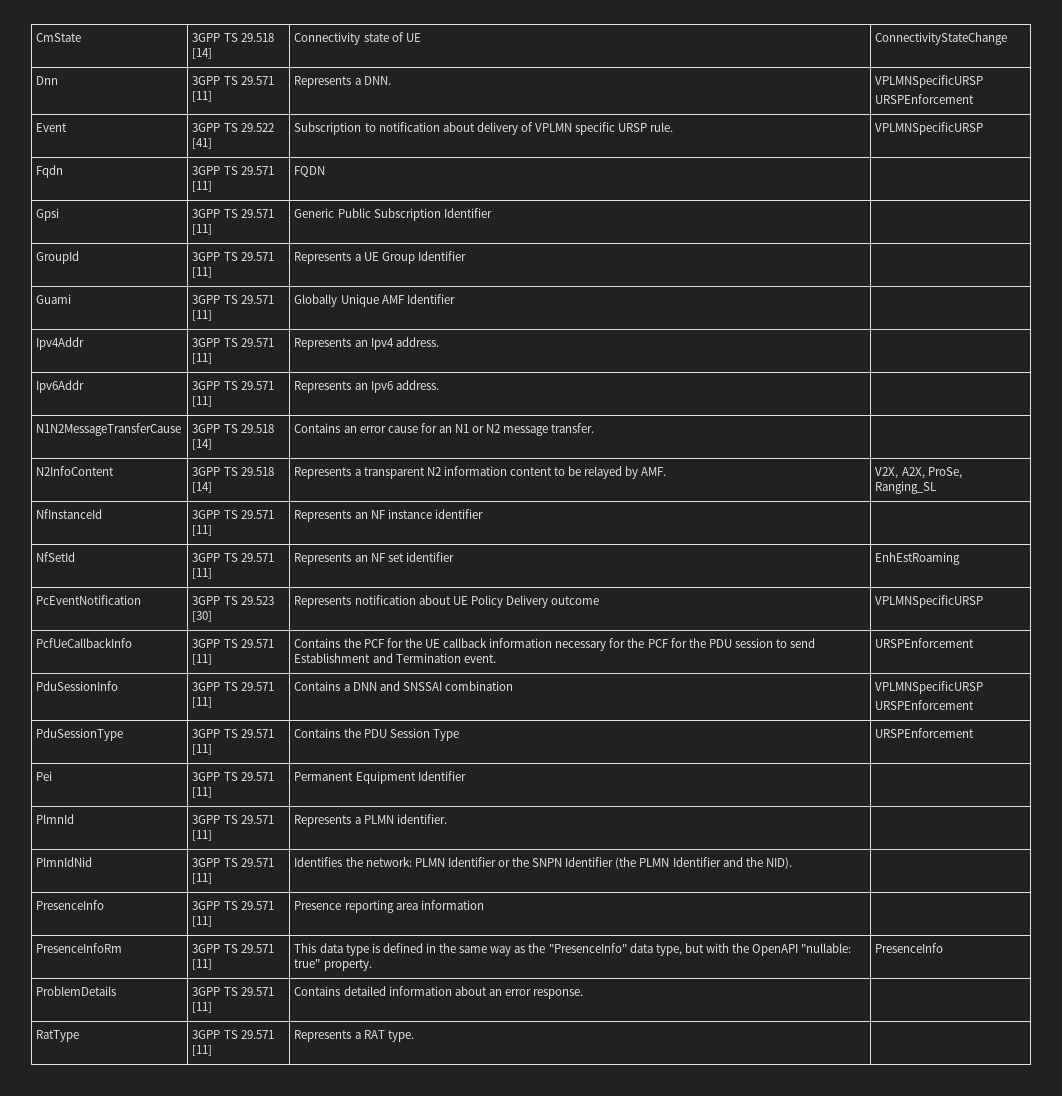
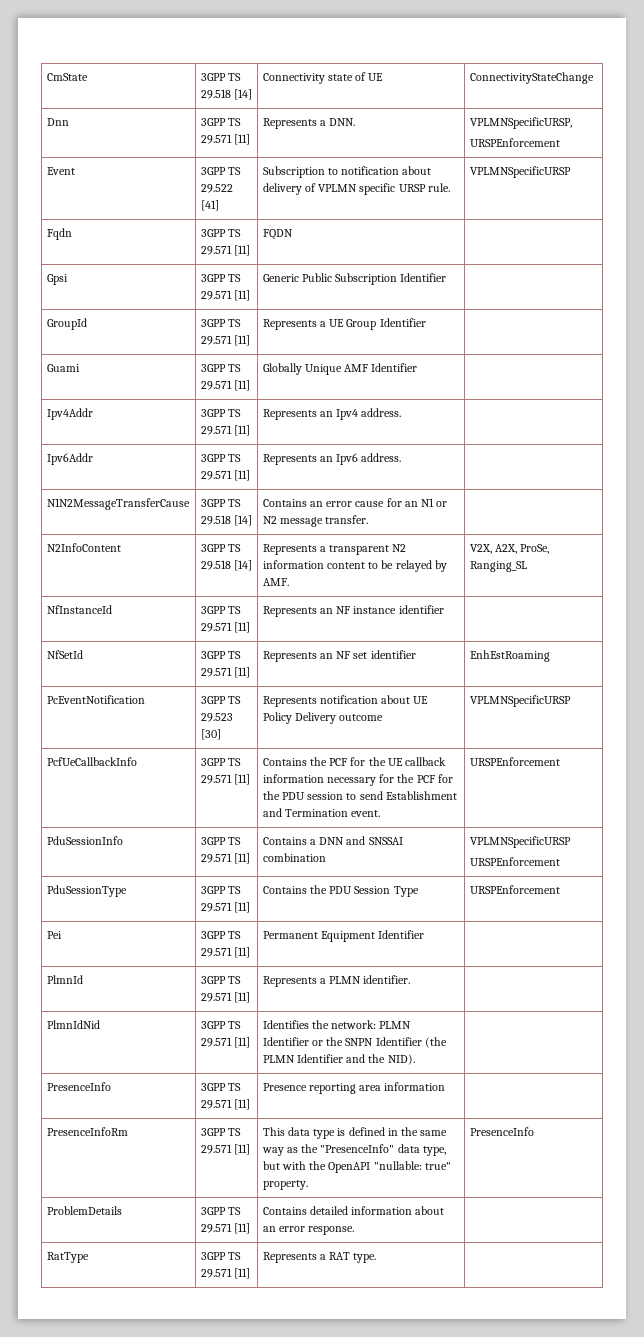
- Dnn | 3GPP TS 29.571 [11] | Represents a DNN. | VPLMNSpecificURSP
+ Dnn | 3GPP TS 29.571 [11] | Represents a DNN. | VPLMNSpecificURSP,

